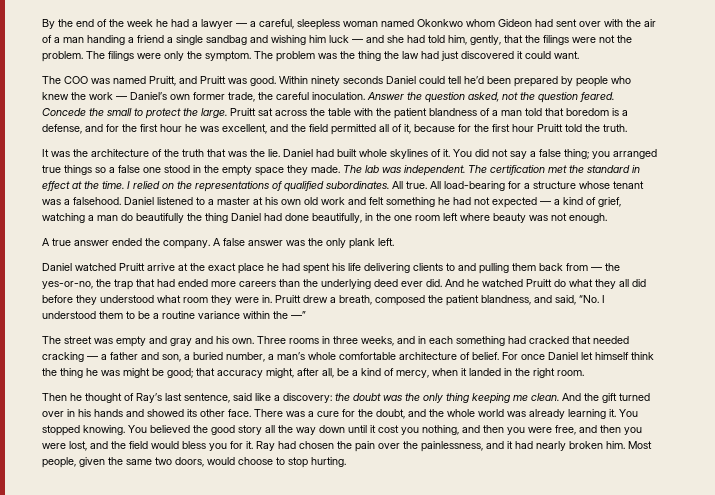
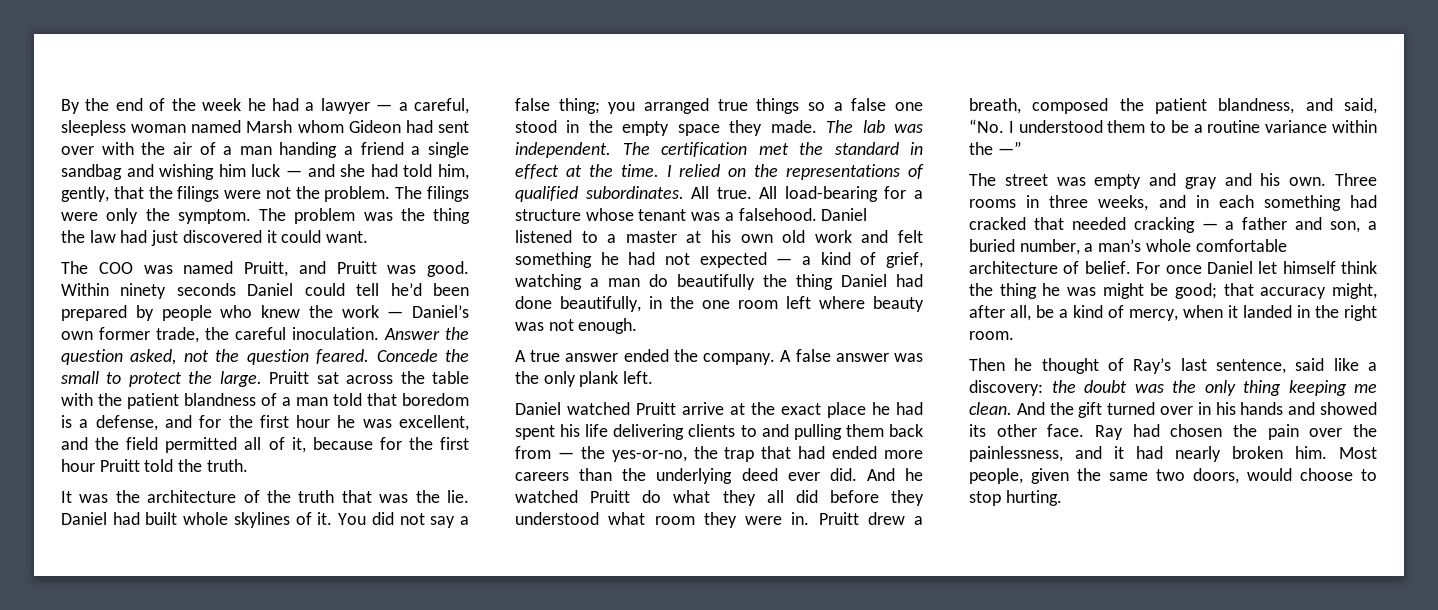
- By the end of the week he had a lawyer — a careful, sleepless woman named Okonkwo whom Gideon had sent over with the air of a man handing a friend a single sandbag and wishing him luck — and she had told him, gently, that the filings were not the problem.
+ By the end of the week he had a lawyer — a careful, sleepless woman named Marsh whom Gideon had sent over with the air of a man handing a friend a single sandbag and wishing him luck — and she had told him, gently, that the filings were not the problem.
- There was a cure for the doubt, and the whole world was already learning it. You stopped knowing. You believed the good story all the way down until it cost you nothing, and then you were free, and then you were lost, and the field would bless you for it.

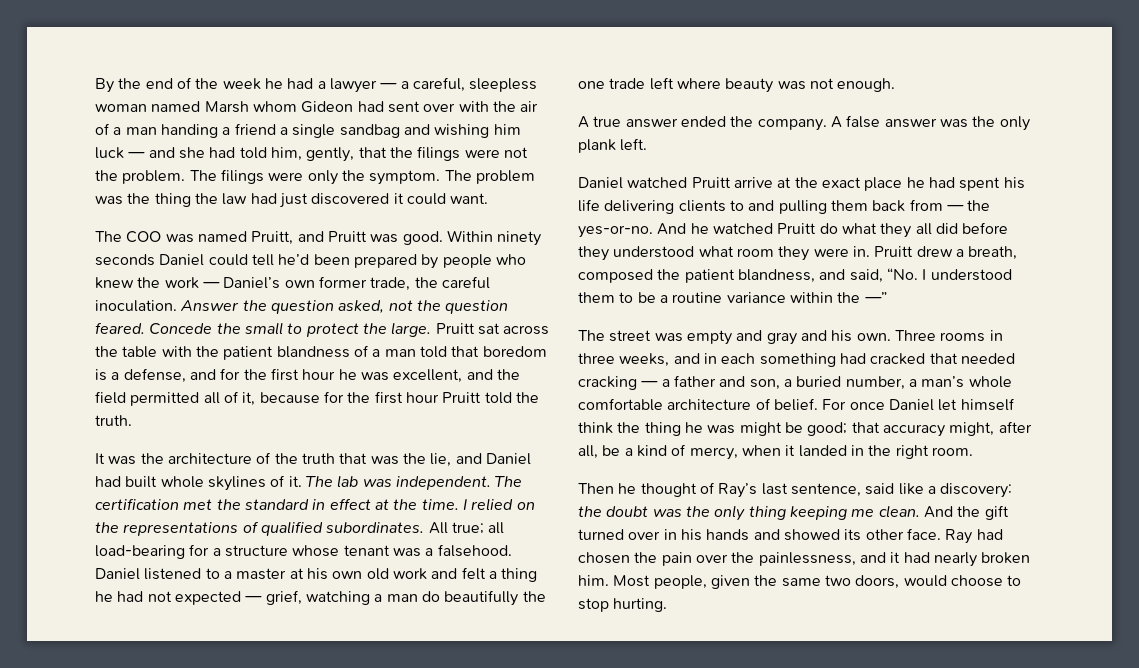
- It was the architecture of the truth that was the lie. Daniel had built whole skylines of it.
+ It was the architecture of the truth that was the lie, and Daniel had built whole skylines of it.
- You did not say a false thing; you arranged true things so a false one stood in the empty space they made.
- All true. All load-bearing for a structure whose tenant was a falsehood.
+ All true; all load-bearing for a structure whose tenant was a falsehood.
- Daniel listened to a master at his own old work and felt something he had not expected — a kind of grief, watching a man do beautifully the thing Daniel had done beautifully, in the one room left where beauty was not enough.
+ Daniel listened to a master at his own old work and felt a thing he had not expected — grief, watching a man do beautifully the one trade left where beauty was not enough.
- Daniel watched Pruitt arrive at the exact place he had spent his life delivering clients to and pulling them back from — the yes-or-no, the trap that had ended more careers than the underlying deed ever did.
+ Daniel watched Pruitt arrive at the exact place he had spent his life delivering clients to and pulling them back from — the yes-or-no.

